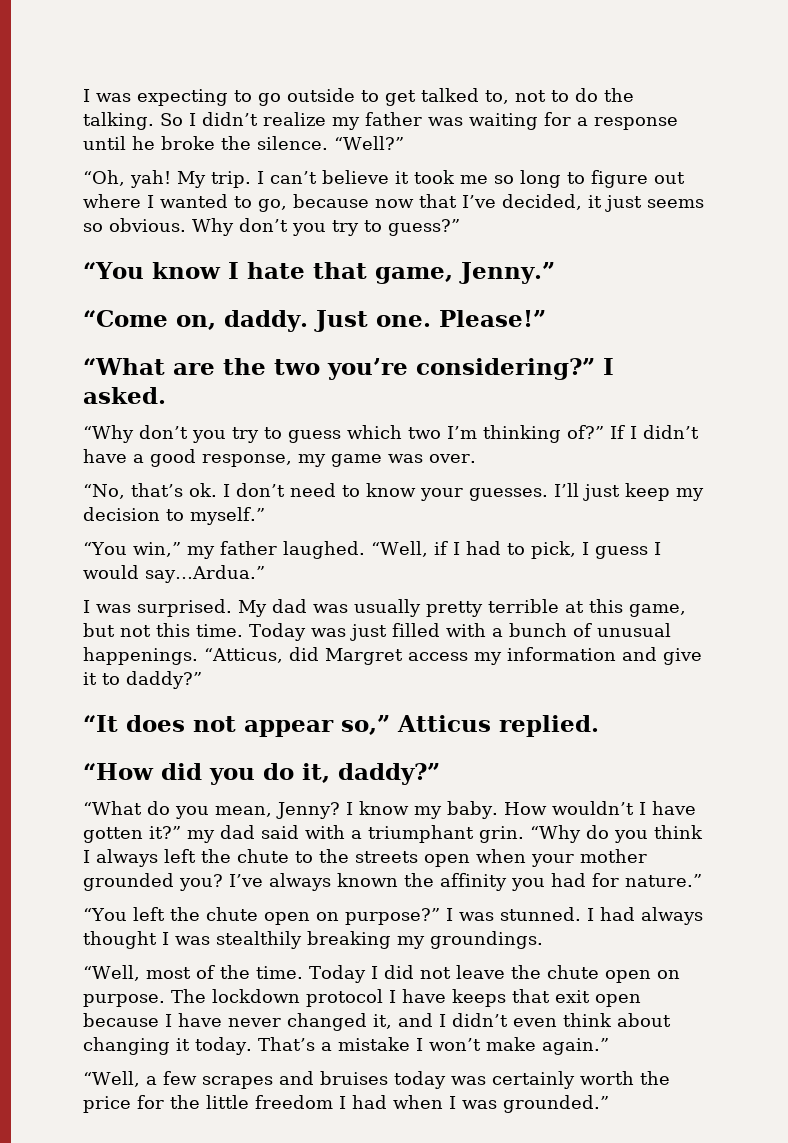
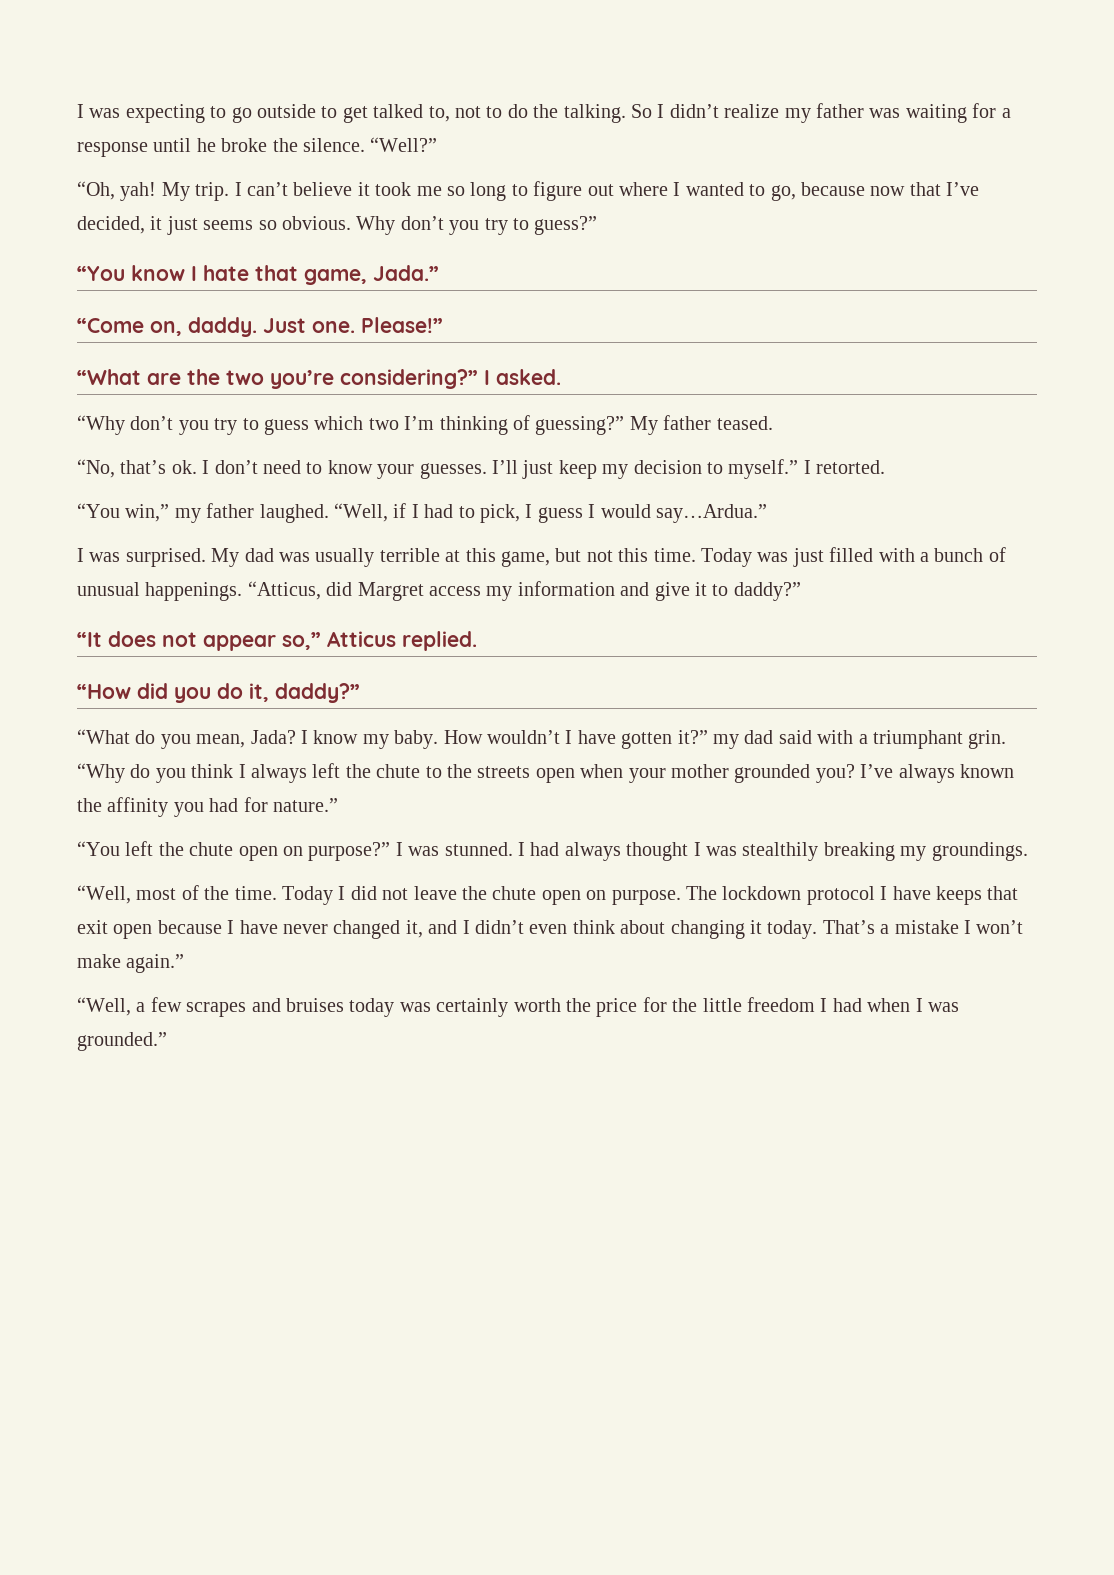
- “You know I hate that game, Jenny.”
+ “You know I hate that game, Jada.”
- “Why don’t you try to guess which two I’m thinking of?” If I didn’t have a good response, my game was over.
+ “Why don’t you try to guess which two I’m thinking of guessing?” My father teased.
+ I retorted.
- My dad was usually pretty terrible at this game, but not this time.
+ My dad was usually terrible at this game, but not this time.
- “What do you mean, Jenny?
+ “What do you mean, Jada?

